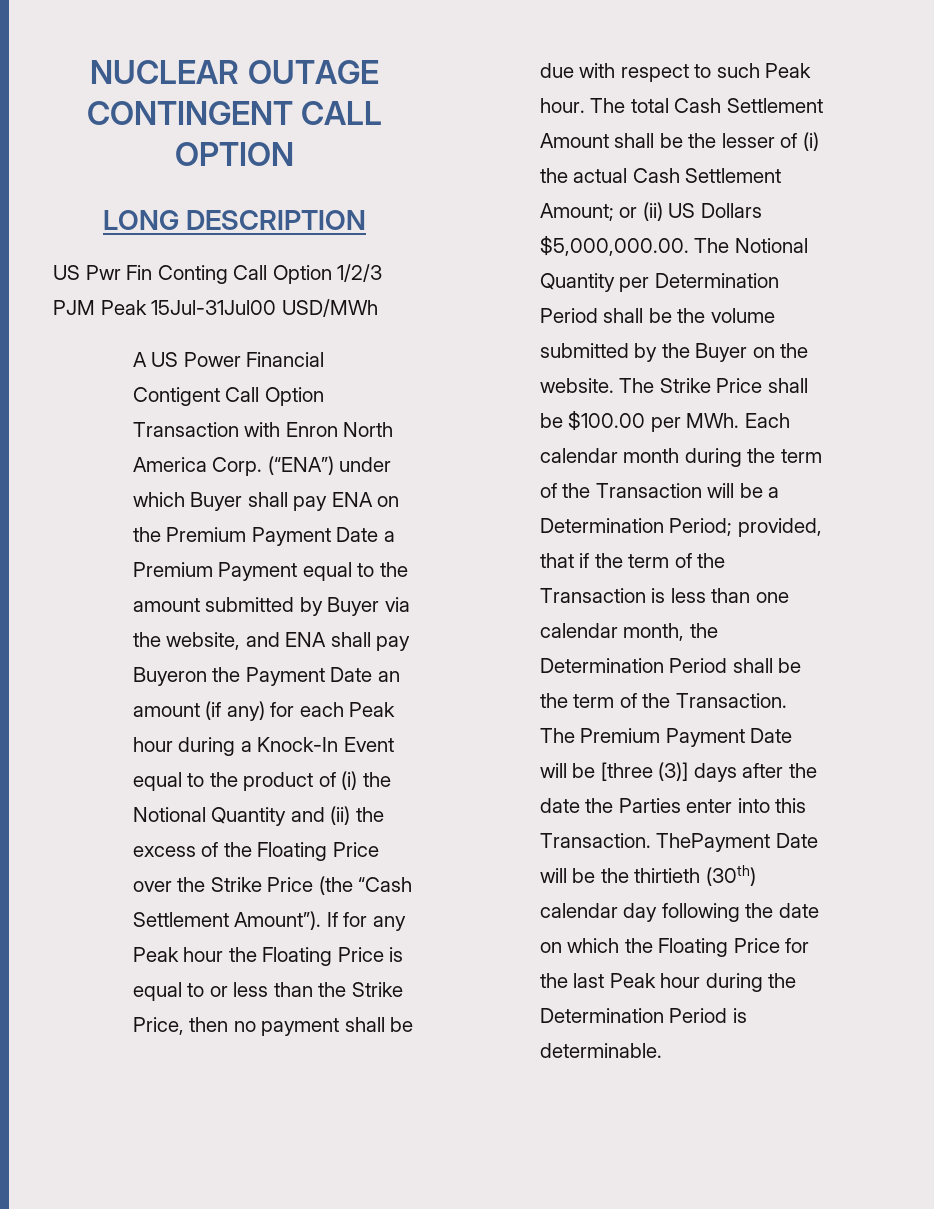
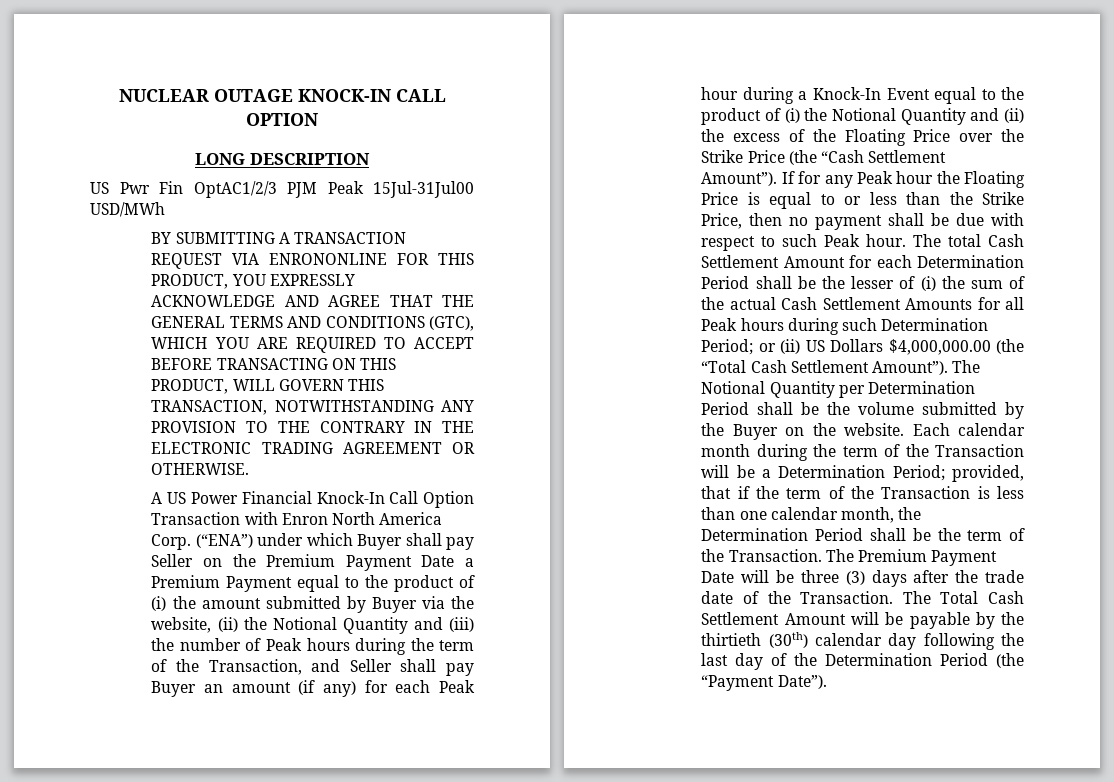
- NUCLEAR OUTAGE CONTINGENT CALL OPTION
+ NUCLEAR OUTAGE KNOCK-IN CALL OPTION
- US Pwr Fin Conting Call Option 1/2/3 PJM Peak 15Jul-31Jul00 USD/MWh
+ US Pwr Fin OptAC1/2/3 PJM Peak 15Jul-31Jul00 USD/MWh
+ BY SUBMITTING A TRANSACTION REQUEST VIA ENRONONLINE FOR THIS PRODUCT, YOU EXPRESSLY ACKNOWLEDGE AND AGREE THAT THE GENERAL TERMS AND CONDITIONS (GTC), WHICH YOU ARE REQUIRED TO ACCEPT BEFORE TRANSACTING ON THIS PRODUCT, WILL GOVERN THIS TRANSACTION, NOTWITHSTANDING ANY PROVISION TO THE CONTRARY IN THE ELECTRONIC TRADING AGREEMENT OR OTHERWISE.
- A US Power Financial Contigent Call Option Transaction with Enron North America Corp.
+ A US Power Financial Knock-In Call Option Transaction with Enron North America Corp.
- (“ENA”) under which Buyer shall pay ENA on the Premium Payment Date a Premium Payment equal to the amount submitted by Buyer via the website, and ENA shall pay Buyeron the Payment Date an amount (if any) for each Peak hour during a Knock-In Event equal to the product of (i) the Notional Quantity and (ii) the excess of the Floating Price over the Strike Price (the “Cash Settlement Amount”).
+ (“ENA”) under which Buyer shall pay Seller on the Premium Payment Date a Premium Payment equal to the product of (i) the amount submitted by Buyer via the website, (ii) the Notional Quantity and (iii) the number of Peak hours during the term of the Transaction, and Seller shall pay Buyer an amount (if any) for each Peak hour during a Knock-In Event equal to the product of (i) the Notional Quantity and (ii) the excess of the Floating Price over the Strike Price (the “Cash Settlement Amount”).
- The total Cash Settlement Amount shall be the lesser of (i) the actual Cash Settlement Amount; or (ii) US Dollars $5,000,000.00. The Notional Quantity per Determination Period shall be the volume submitted by the Buyer on the website.
+ The total Cash Settlement Amount for each Determination Period shall be the lesser of (i) the sum of the actual Cash Settlement Amounts for all Peak hours during such Determination Period; or (ii) US Dollars $4,000,000.00 (the “Total Cash Settlement Amount”). The Notional Quantity per Determination Period shall be the volume submitted by the Buyer on the website.
- The Strike Price shall be $100.00 per MWh. Each calendar month during the term of the Transaction will be a Determination Period; provided, that if the term of the Transaction is less than one calendar month, the Determination Period shall be the term of the Transaction.
+ Each calendar month during the term of the Transaction will be a Determination Period; provided, that if the term of the Transaction is less than one calendar month, the Determination Period shall be the term of the Transaction.
- The Premium Payment Date will be [three (3)] days after the date the Parties enter into this Transaction. ThePayment Date will be the thirtieth (30th) calendar day following the date on which the Floating Price for the last Peak hour during the Determination Period is determinable.
+ The Premium Payment Date will be three (3) days after the trade date of the Transaction. The Total Cash Settlement Amount will be payable by the thirtieth (30th) calendar day following the last day of the Determination Period (the “Payment Date”).

